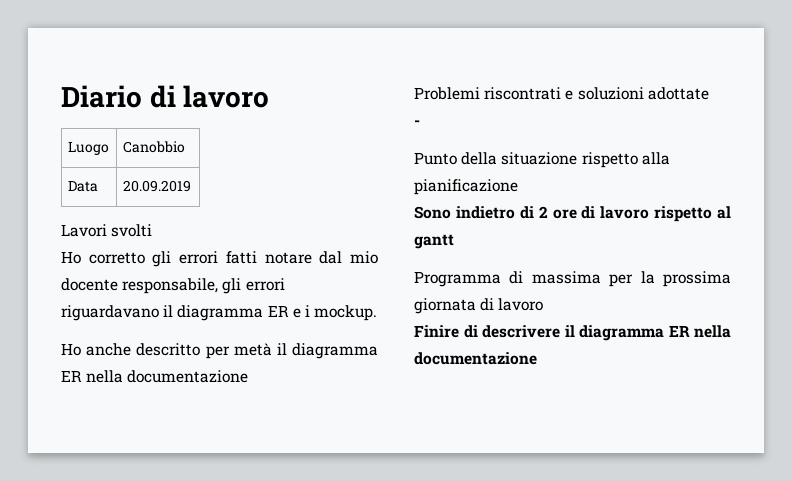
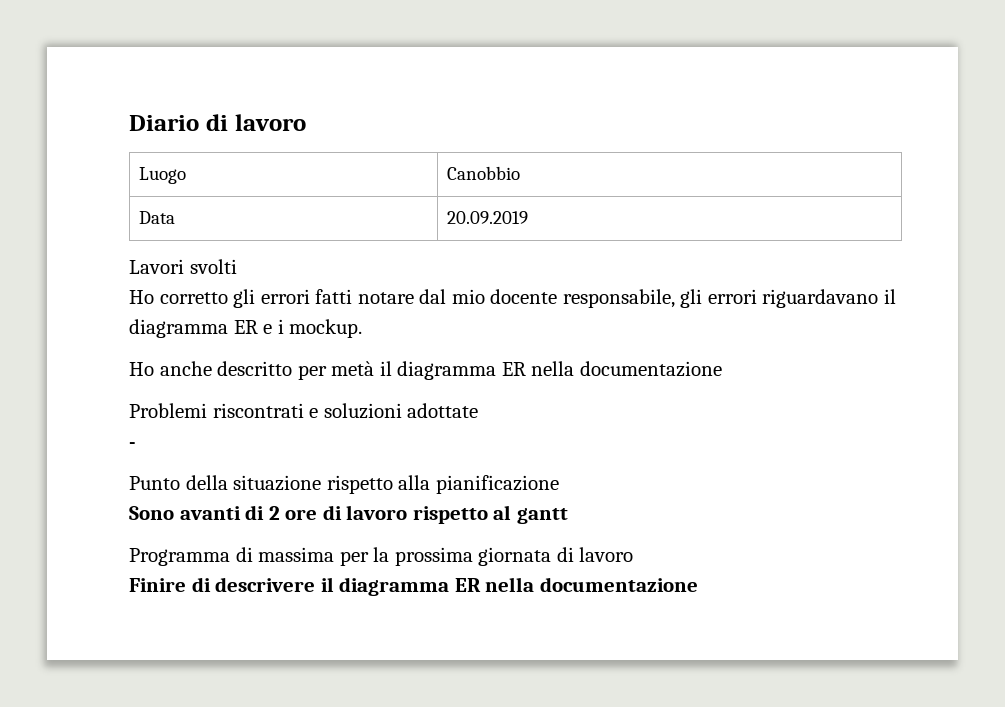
- Sono indietro di 2 ore di lavoro rispetto al gantt
+ Sono avanti di 2 ore di lavoro rispetto al gantt

